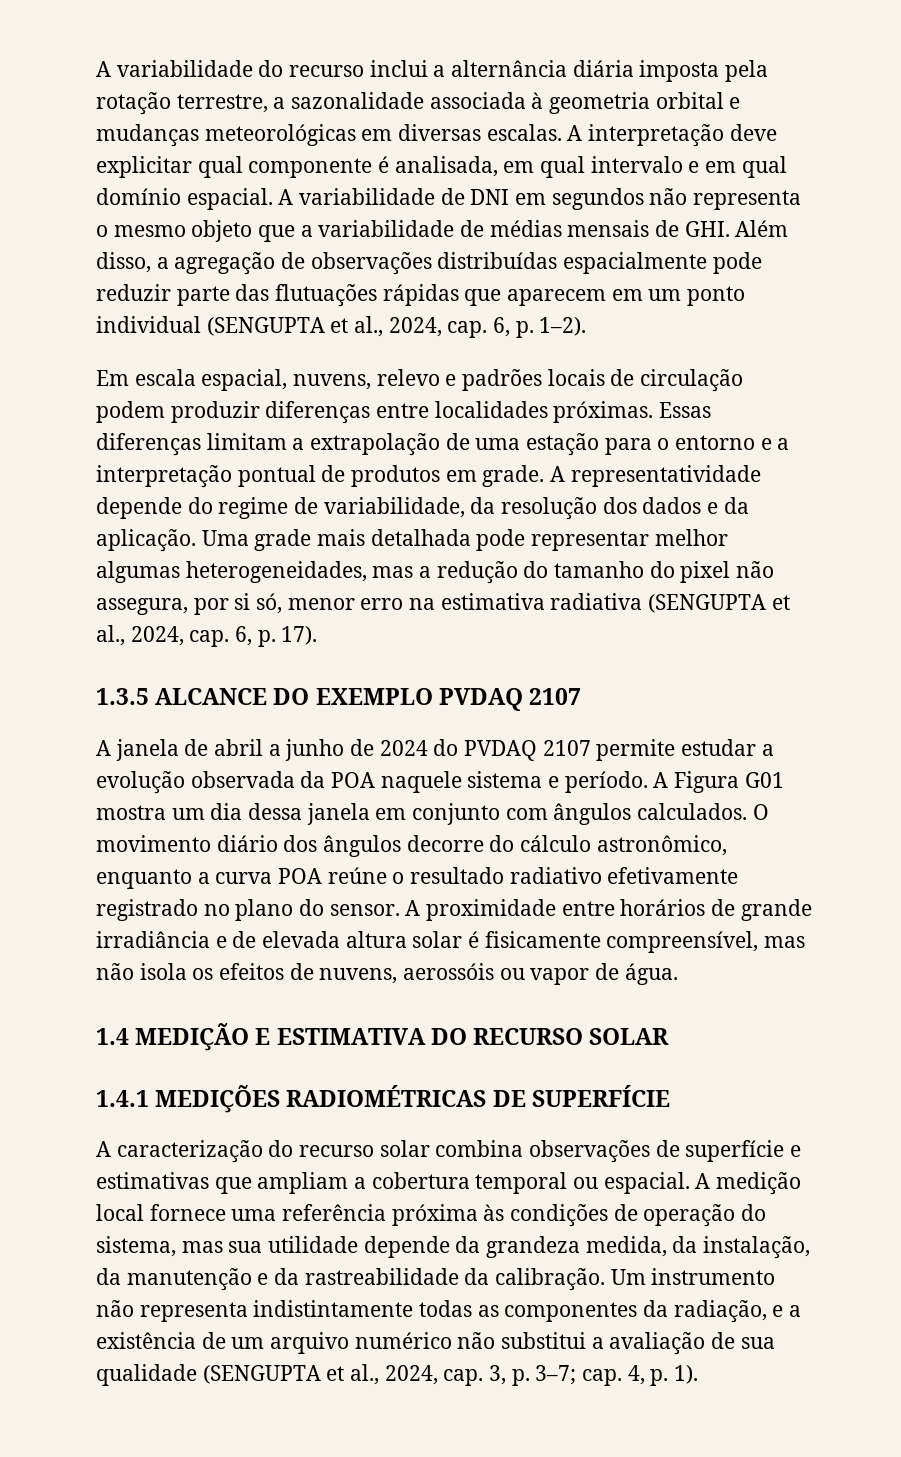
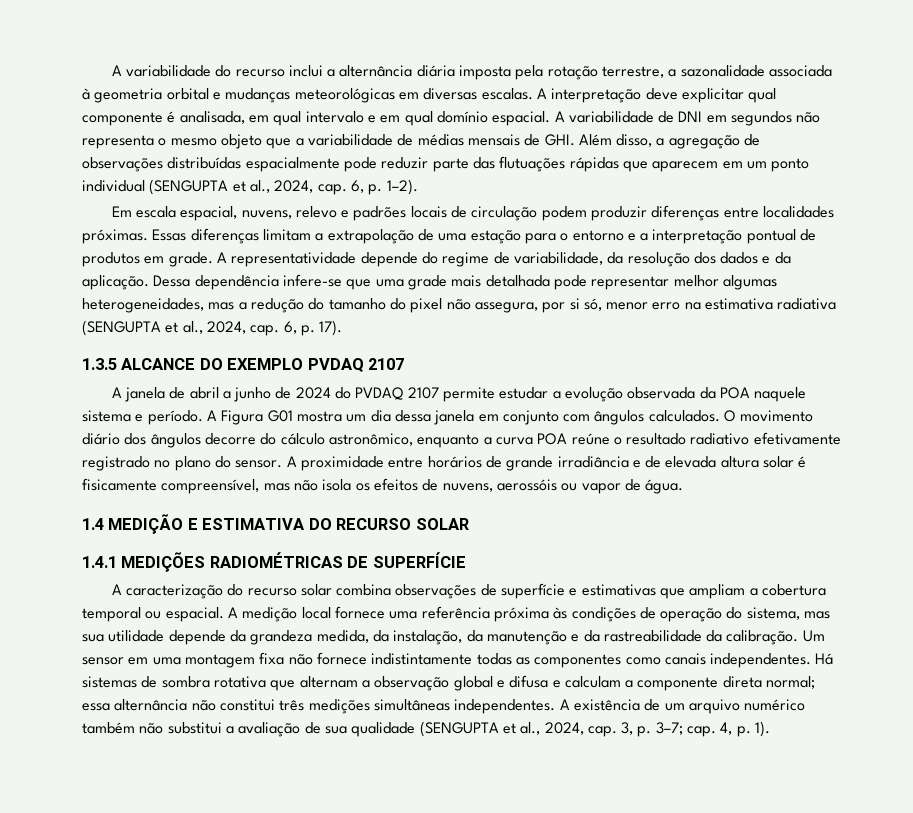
- Uma grade mais detalhada pode representar melhor algumas heterogeneidades, mas a redução do tamanho do pixel não assegura, por si só, menor erro na estimativa radiativa (SENGUPTA et al., 2024, cap.
+ Dessa dependência infere-se que uma grade mais detalhada pode representar melhor algumas heterogeneidades, mas a redução do tamanho do pixel não assegura, por si só, menor erro na estimativa radiativa (SENGUPTA et al., 2024, cap.
- Um instrumento não representa indistintamente todas as componentes da radiação, e a existência de um arquivo numérico não substitui a avaliação de sua qualidade (SENGUPTA et al., 2024, cap.
+ Um sensor em uma montagem fixa não fornece indistintamente todas as componentes como canais independentes. Há sistemas de sombra rotativa que alternam a observação global e difusa e calculam a componente direta normal; essa alternância não constitui três medições simultâneas independentes. A existência de um arquivo numérico também não substitui a avaliação de sua qualidade (SENGUPTA et al., 2024, cap.

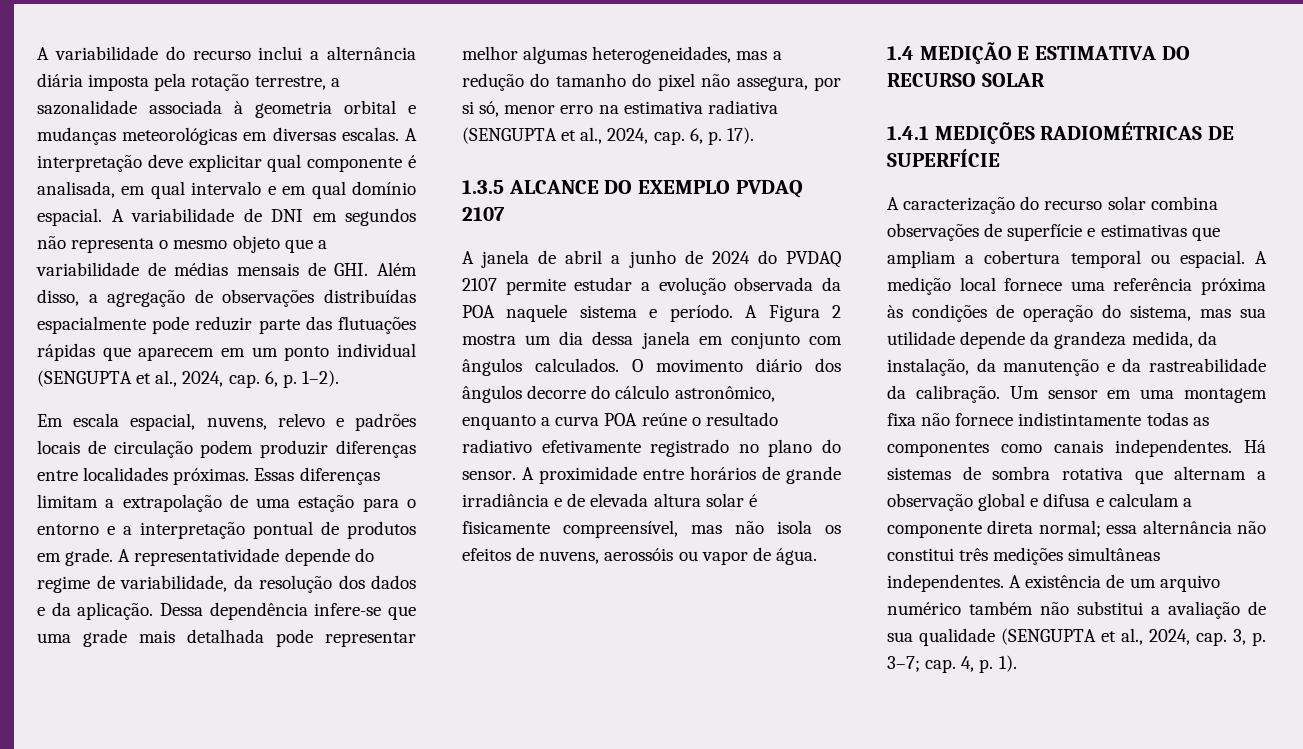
- A Figura G01 mostra um dia dessa janela em conjunto com ângulos calculados.
+ A Figura 2 mostra um dia dessa janela em conjunto com ângulos calculados.

